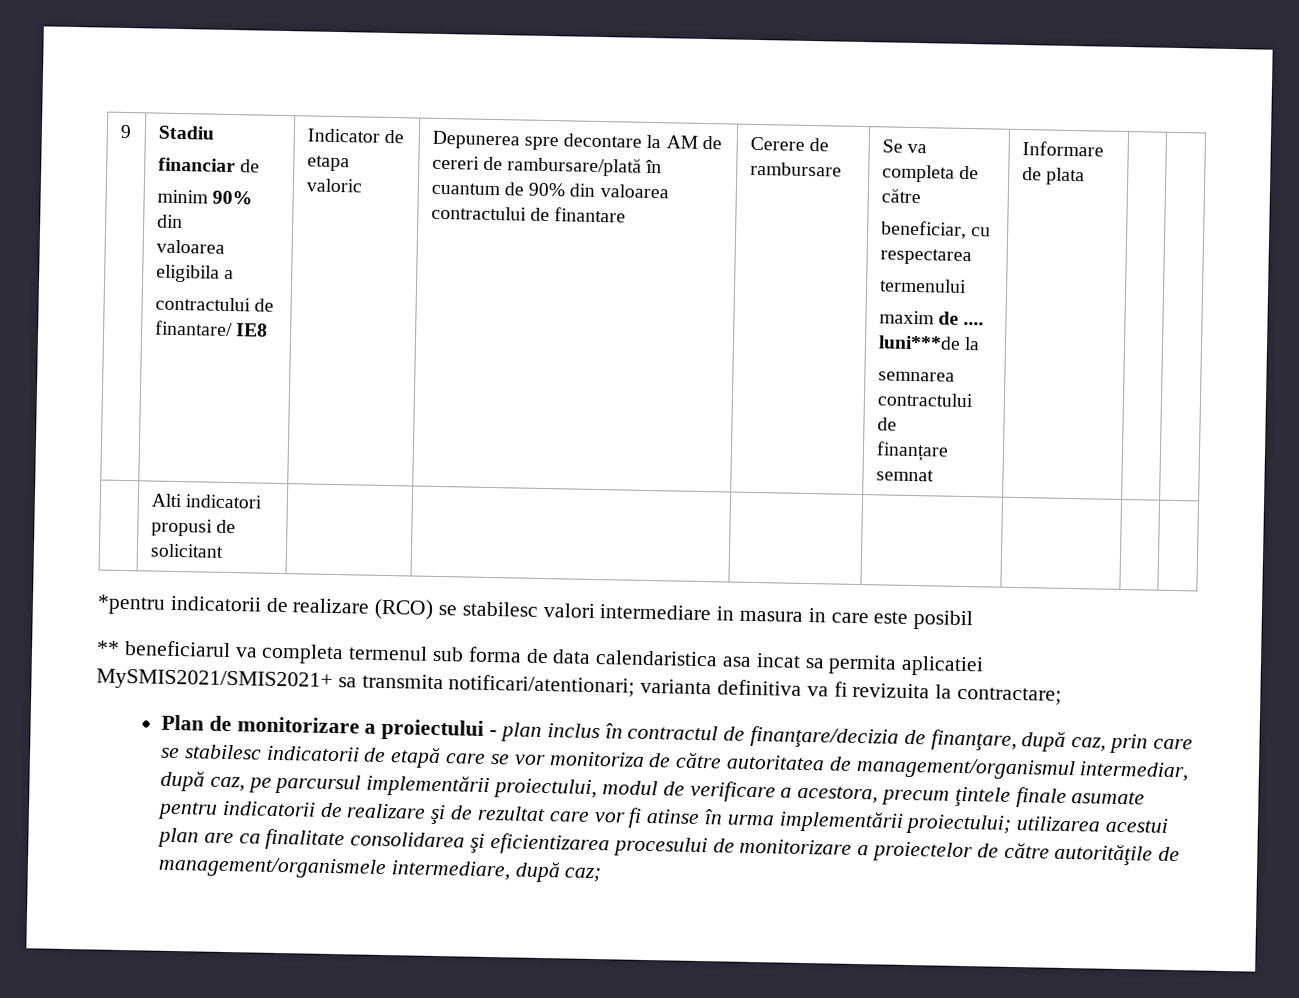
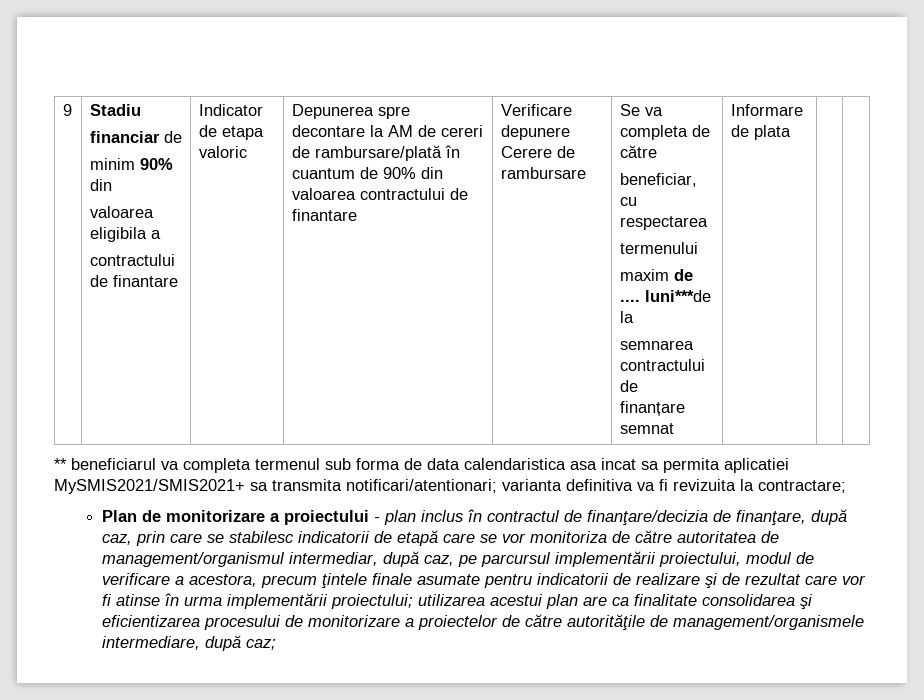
  valoarea eligibila a
- contractului de finantare/ IE8
+ contractului de finantare
- Cerere de rambursare
+ Verificare depunere Cerere de rambursare
- | Alti indicatori propusi de solicitant | | | | | | |
- *pentru indicatorii de realizare (RCO) se stabilesc valori intermediare in masura in care este posibil

